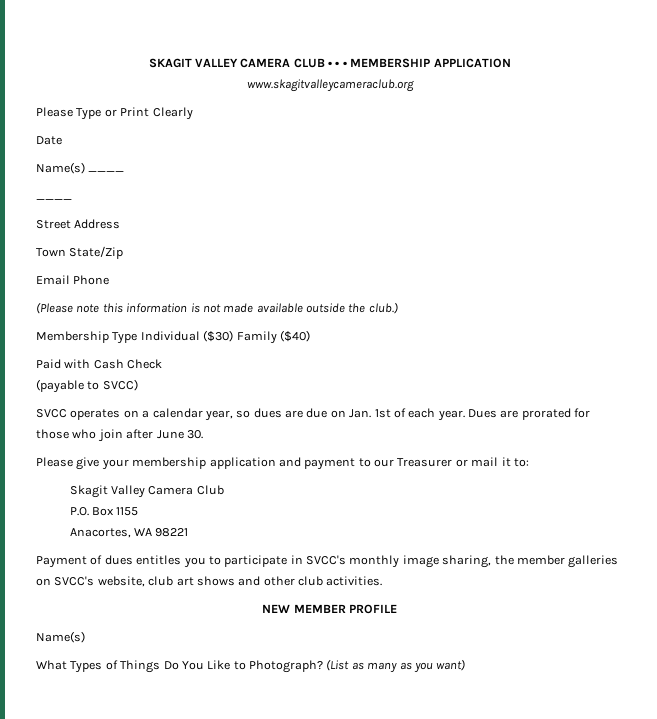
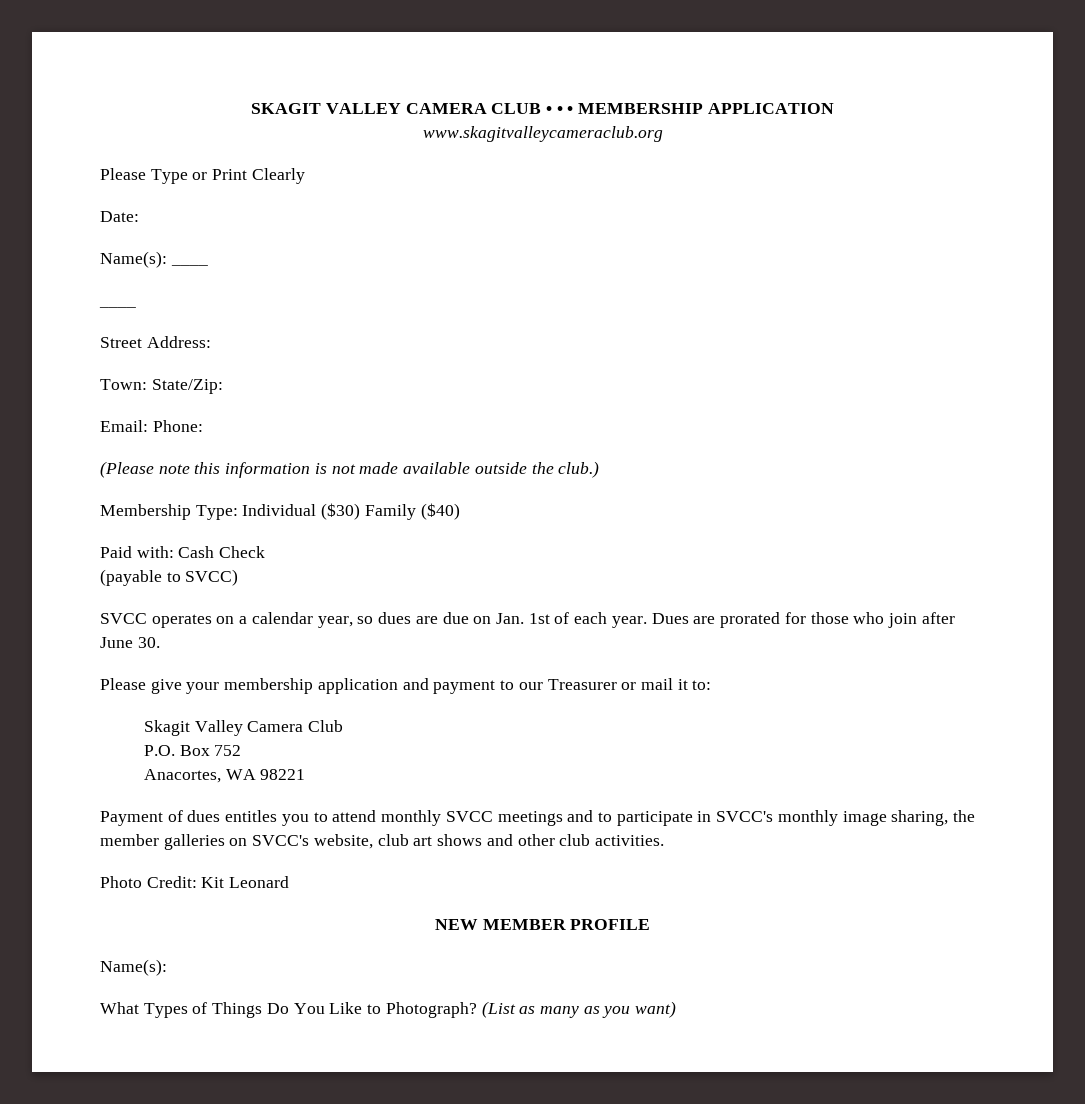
- Date
- Name(s) ____
+ Date:
+ Name(s): ____
- Street Address
- Town State/Zip
- Email Phone
+ Street Address:
+ Town: State/Zip:
+ Email: Phone:
- Membership Type Individual ($30) Family ($40)
+ Membership Type: Individual ($30) Family ($40)
- Paid with Cash Check
+ Paid with: Cash Check
- P.O. Box 1155
+ P.O. Box 752
- Payment of dues entitles you to participate in SVCC's monthly image sharing, the member galleries on SVCC's website, club art shows and other club activities.
+ Payment of dues entitles you to attend monthly SVCC meetings and to participate in SVCC's monthly image sharing, the member galleries on SVCC's website, club art shows and other club activities.
+ Photo Credit: Kit Leonard
  NEW MEMBER PROFILE
- Name(s)
+ Name(s):

